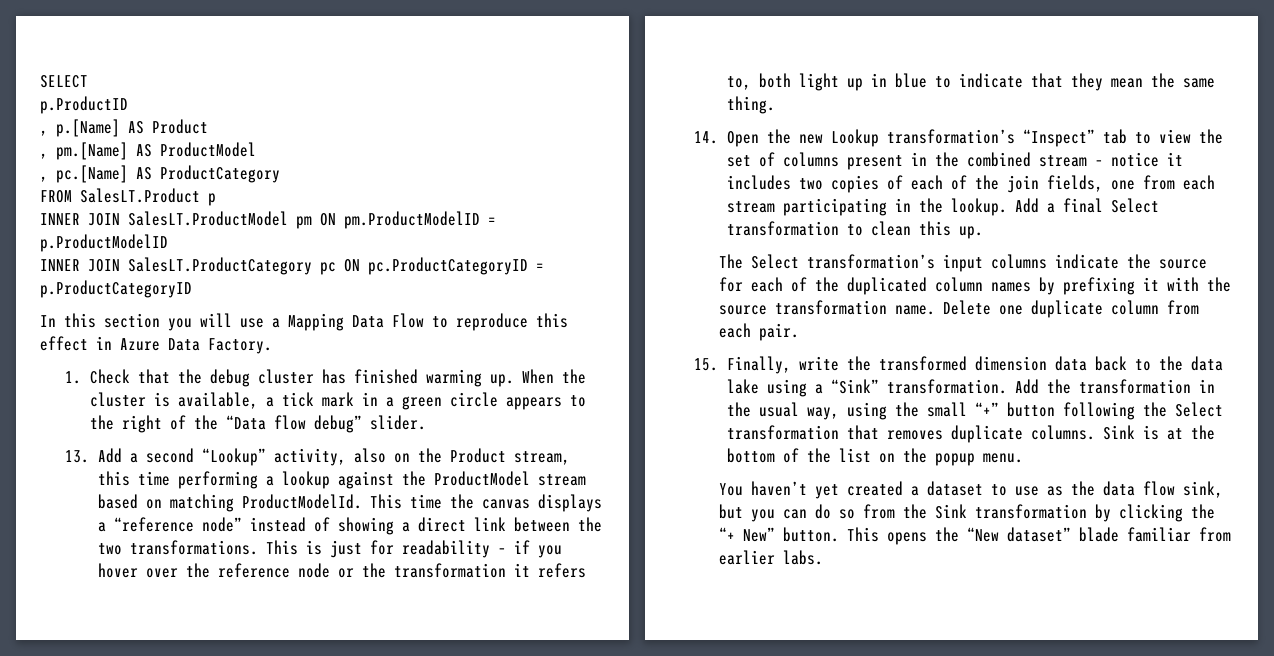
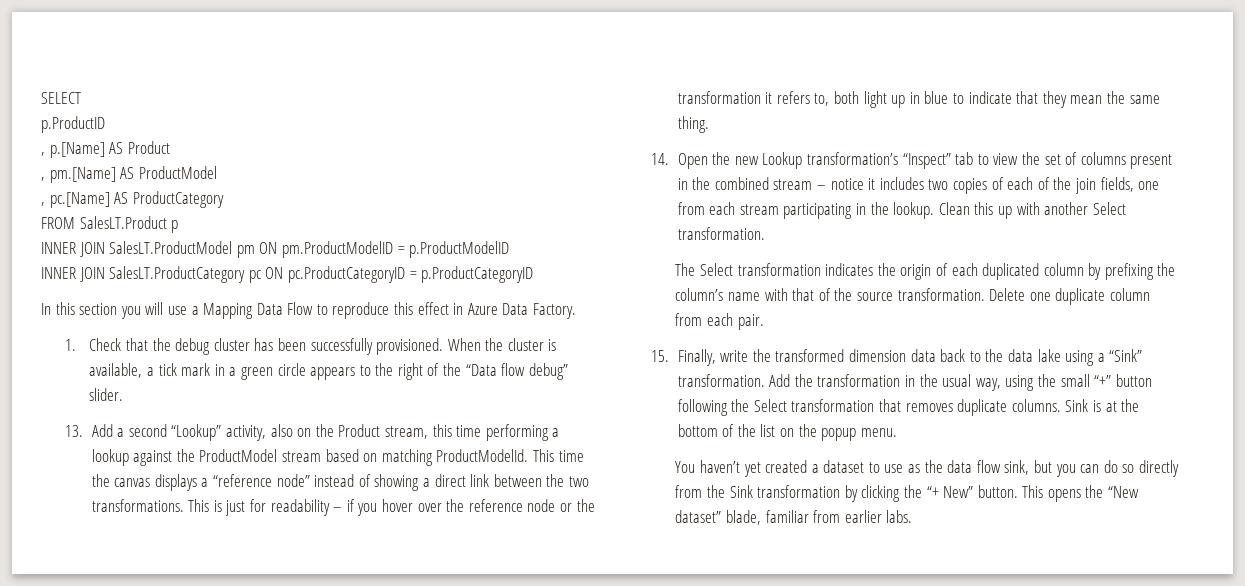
- 1. Check that the debug cluster has finished warming up.
+ 1. Check that the debug cluster has been successfully provisioned.
- Add a final Select transformation to clean this up.
- The Select transformation’s input columns indicate the source for each of the duplicated column names by prefixing it with the source transformation name.
+ Clean this up with another Select transformation.
+ The Select transformation indicates the origin of each duplicated column by prefixing the column’s name with that of the source transformation.
- You haven’t yet created a dataset to use as the data flow sink, but you can do so from the Sink transformation by clicking the “+ New” button.
+ You haven’t yet created a dataset to use as the data flow sink, but you can do so directly from the Sink transformation by clicking the “+ New” button.
- This opens the “New dataset” blade familiar from earlier labs.
+ This opens the “New dataset” blade, familiar from earlier labs.

